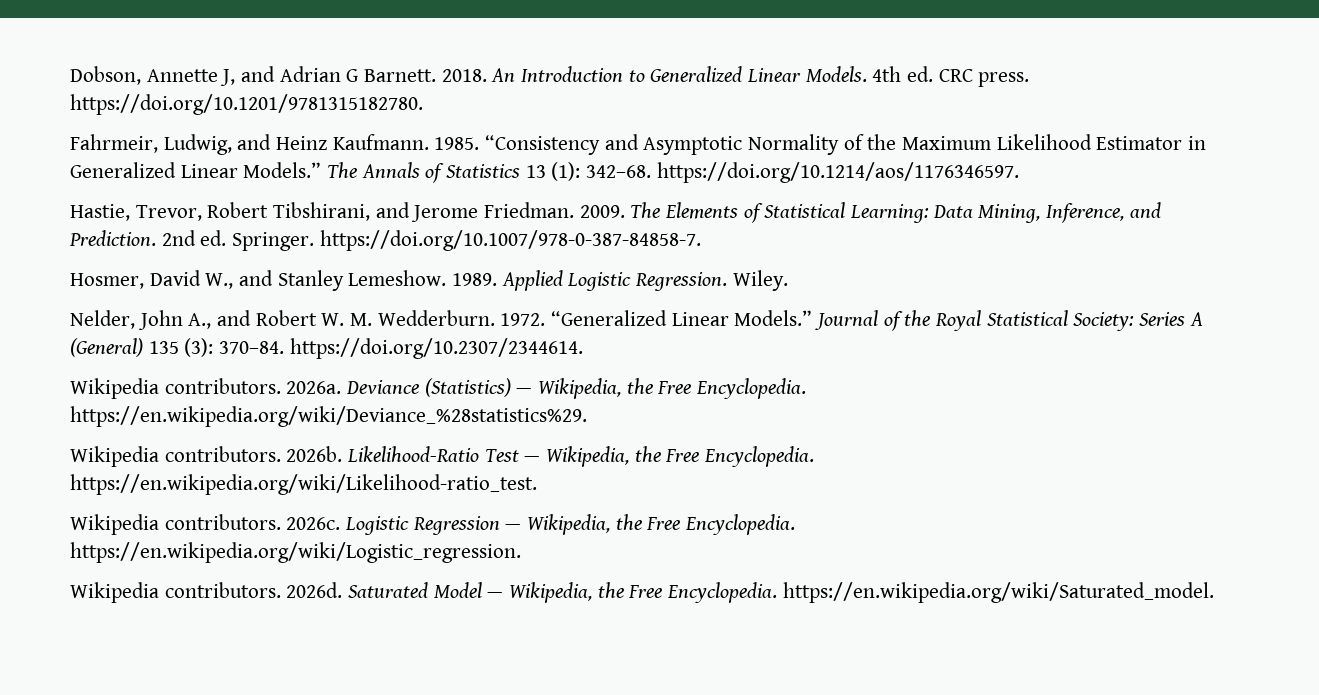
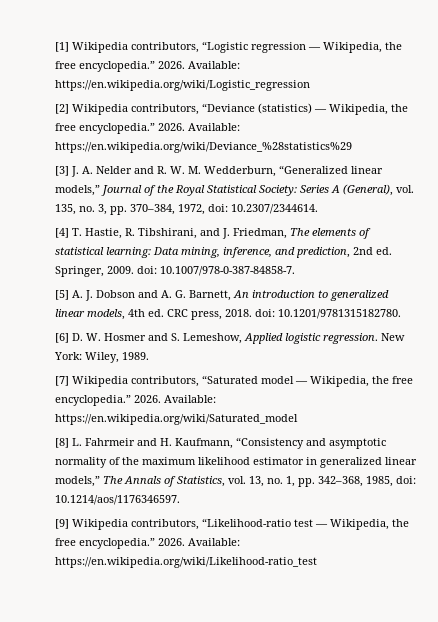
- Dobson, Annette J, and Adrian G Barnett. 2018. An Introduction to Generalized Linear Models. 4th ed. CRC press. https://doi.org/10.1201/9781315182780.
- Fahrmeir, Ludwig, and Heinz Kaufmann. 1985. “Consistency and Asymptotic Normality of the Maximum Likelihood Estimator in Generalized Linear Models.” The Annals of Statistics 13 (1): 342–68. https://doi.org/10.1214/aos/1176346597.
- Hastie, Trevor, Robert Tibshirani, and Jerome Friedman. 2009. The Elements of Statistical Learning: Data Mining, Inference, and Prediction. 2nd ed. Springer. https://doi.org/10.1007/978-0-387-84858-7.
- Hosmer, David W., and Stanley Lemeshow. 1989. Applied Logistic Regression. Wiley.
- Nelder, John A., and Robert W. M. Wedderburn. 1972. “Generalized Linear Models.” Journal of the Royal Statistical Society: Series A (General) 135 (3): 370–84. https://doi.org/10.2307/2344614.
- Wikipedia contributors. 2026a. Deviance (Statistics) — Wikipedia, the Free Encyclopedia. https://en.wikipedia.org/wiki/Deviance_%28statistics%29.
- Wikipedia contributors. 2026b. Likelihood-Ratio Test — Wikipedia, the Free Encyclopedia. https://en.wikipedia.org/wiki/Likelihood-ratio_test.
- Wikipedia contributors. 2026c. Logistic Regression — Wikipedia, the Free Encyclopedia. https://en.wikipedia.org/wiki/Logistic_regression.
- Wikipedia contributors. 2026d. Saturated Model — Wikipedia, the Free Encyclopedia. https://en.wikipedia.org/wiki/Saturated_model.
+ [1] Wikipedia contributors, “Logistic regression — Wikipedia, the free encyclopedia.” 2026. Available: https://en.wikipedia.org/wiki/Logistic_regression
+ [2] Wikipedia contributors, “Deviance (statistics) — Wikipedia, the free encyclopedia.” 2026. Available: https://en.wikipedia.org/wiki/Deviance_%28statistics%29
+ [3] J. A. Nelder and R. W. M. Wedderburn, “Generalized linear models,” Journal of the Royal Statistical Society: Series A (General), vol. 135, no. 3, pp. 370–384, 1972, doi: 10.2307/2344614.
+ [4] T. Hastie, R. Tibshirani, and J. Friedman, The elements of statistical learning: Data mining, inference, and prediction, 2nd ed. Springer, 2009. doi: 10.1007/978-0-387-84858-7.
+ [5] A. J. Dobson and A. G. Barnett, An introduction to generalized linear models, 4th ed. CRC press, 2018. doi: 10.1201/9781315182780.
+ [6] D. W. Hosmer and S. Lemeshow, Applied logistic regression. New York: Wiley, 1989.
+ [7] Wikipedia contributors, “Saturated model — Wikipedia, the free encyclopedia.” 2026. Available: https://en.wikipedia.org/wiki/Saturated_model
+ [8] L. Fahrmeir and H. Kaufmann, “Consistency and asymptotic normality of the maximum likelihood estimator in generalized linear models,” The Annals of Statistics, vol. 13, no. 1, pp. 342–368, 1985, doi: 10.1214/aos/1176346597.
+ [9] Wikipedia contributors, “Likelihood-ratio test — Wikipedia, the free encyclopedia.” 2026. Available: https://en.wikipedia.org/wiki/Likelihood-ratio_test

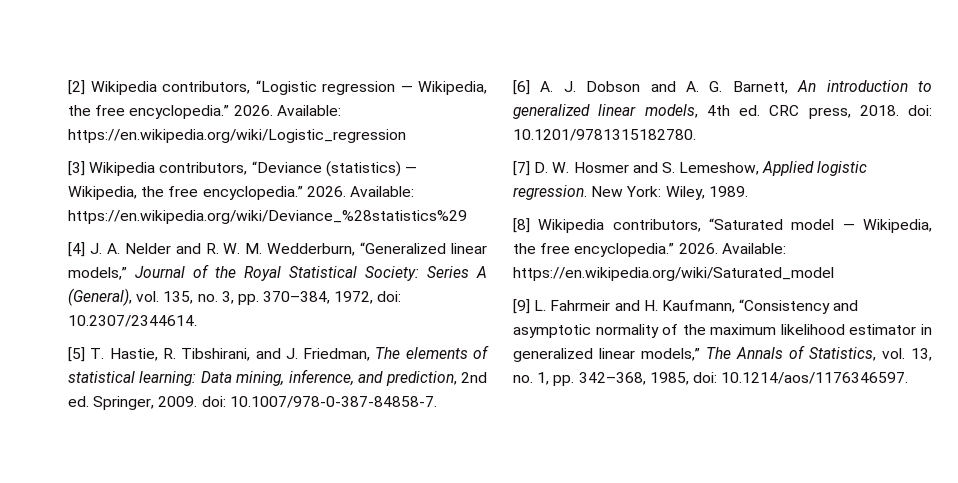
- [1] Wikipedia contributors, “Logistic regression — Wikipedia, the free encyclopedia.”
+ [2] Wikipedia contributors, “Logistic regression — Wikipedia, the free encyclopedia.”
- [2] Wikipedia contributors, “Deviance (statistics) — Wikipedia, the free encyclopedia.”
+ [3] Wikipedia contributors, “Deviance (statistics) — Wikipedia, the free encyclopedia.”
- [3] J. A. Nelder and R. W. M. Wedderburn, “Generalized linear models,” Journal of the Royal Statistical Society: Series A (General), vol. 135, no. 3, pp. 370–384, 1972, doi: 10.2307/2344614.
+ [4] J. A. Nelder and R. W. M. Wedderburn, “Generalized linear models,” Journal of the Royal Statistical Society: Series A (General), vol. 135, no. 3, pp. 370–384, 1972, doi: 10.2307/2344614.
- [4] T. Hastie, R. Tibshirani, and J. Friedman, The elements of statistical learning: Data mining, inference, and prediction, 2nd ed. Springer, 2009. doi: 10.1007/978-0-387-84858-7.
+ [5] T. Hastie, R. Tibshirani, and J. Friedman, The elements of statistical learning: Data mining, inference, and prediction, 2nd ed. Springer, 2009. doi: 10.1007/978-0-387-84858-7.
- [5] A. J. Dobson and A. G. Barnett, An introduction to generalized linear models, 4th ed. CRC press, 2018. doi: 10.1201/9781315182780.
+ [6] A. J. Dobson and A. G. Barnett, An introduction to generalized linear models, 4th ed. CRC press, 2018. doi: 10.1201/9781315182780.
- [6] D. W. Hosmer and S. Lemeshow, Applied logistic regression.
+ [7] D. W. Hosmer and S. Lemeshow, Applied logistic regression.
- [7] Wikipedia contributors, “Saturated model — Wikipedia, the free encyclopedia.”
+ [8] Wikipedia contributors, “Saturated model — Wikipedia, the free encyclopedia.”
- [8] L. Fahrmeir and H. Kaufmann, “Consistency and asymptotic normality of the maximum likelihood estimator in generalized linear models,” The Annals of Statistics, vol. 13, no. 1, pp. 342–368, 1985, doi: 10.1214/aos/1176346597.
+ [9] L. Fahrmeir and H. Kaufmann, “Consistency and asymptotic normality of the maximum likelihood estimator in generalized linear models,” The Annals of Statistics, vol. 13, no. 1, pp. 342–368, 1985, doi: 10.1214/aos/1176346597.
- [9] Wikipedia contributors, “Likelihood-ratio test — Wikipedia, the free encyclopedia.” 2026. Available: https://en.wikipedia.org/wiki/Likelihood-ratio_test

